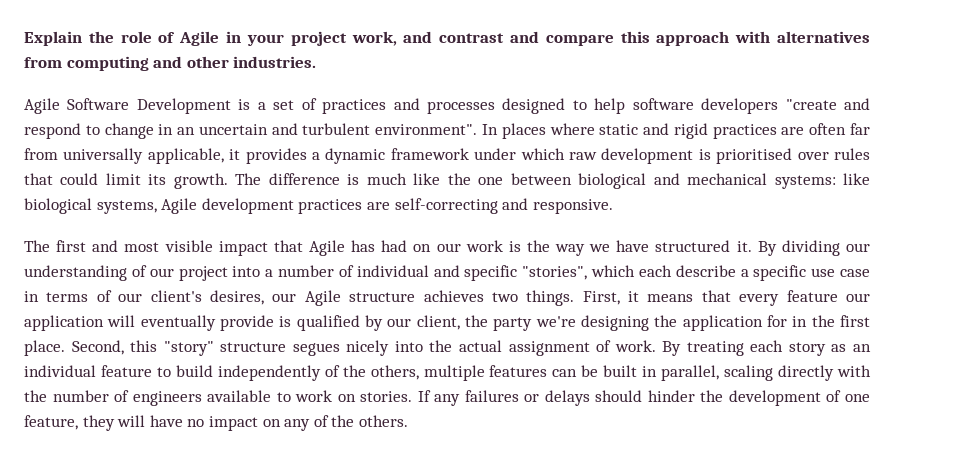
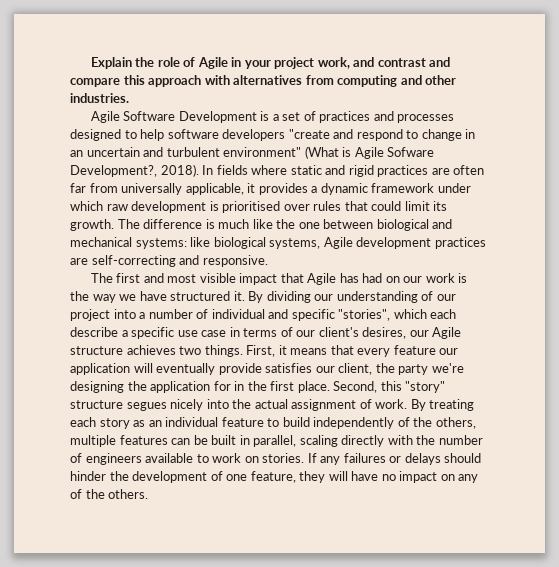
- Agile Software Development is a set of practices and processes designed to help software developers "create and respond to change in an uncertain and turbulent environment". In places where static and rigid practices are often far from universally applicable, it provides a dynamic framework under which raw development is prioritised over rules that could limit its growth.
+ Agile Software Development is a set of practices and processes designed to help software developers "create and respond to change in an uncertain and turbulent environment" (What is Agile Sofware Development?, 2018). In fields where static and rigid practices are often far from universally applicable, it provides a dynamic framework under which raw development is prioritised over rules that could limit its growth.
- First, it means that every feature our application will eventually provide is qualified by our client, the party we're designing the application for in the first place.
+ First, it means that every feature our application will eventually provide satisfies our client, the party we're designing the application for in the first place.

